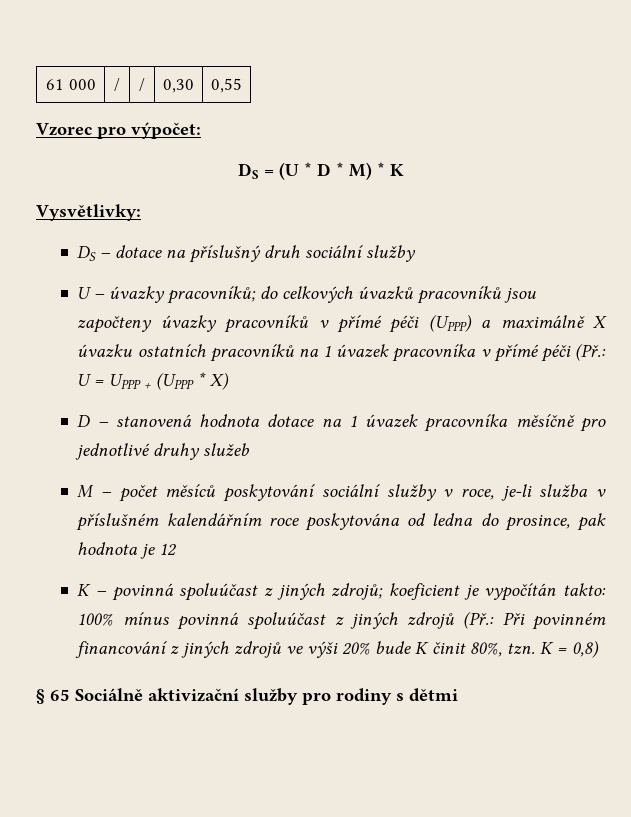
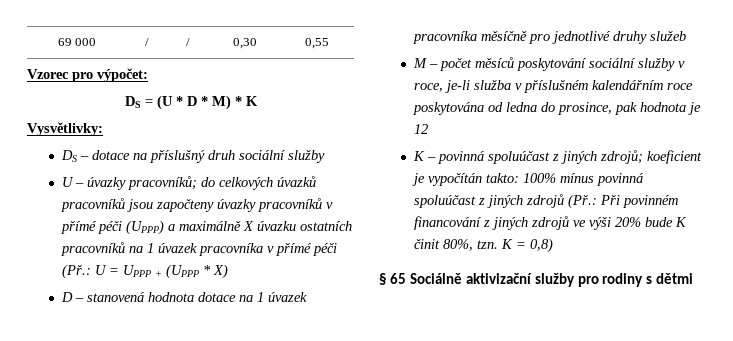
- 61 000 | / | / | 0,30 | 0,55
+ 69 000 | / | / | 0,30 | 0,55

